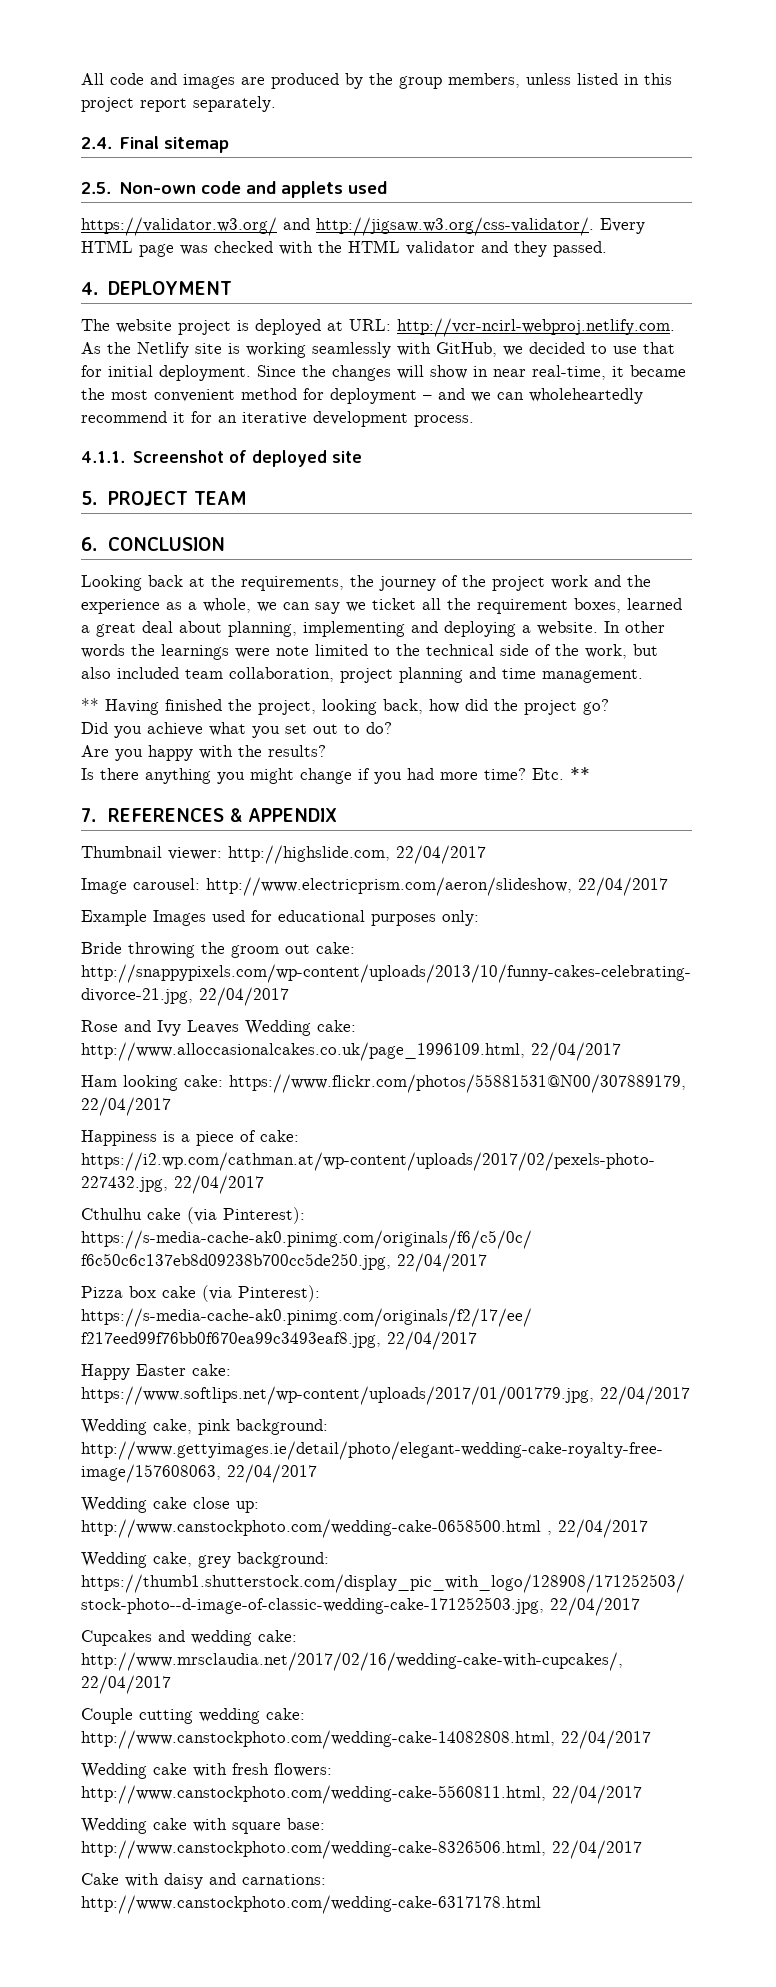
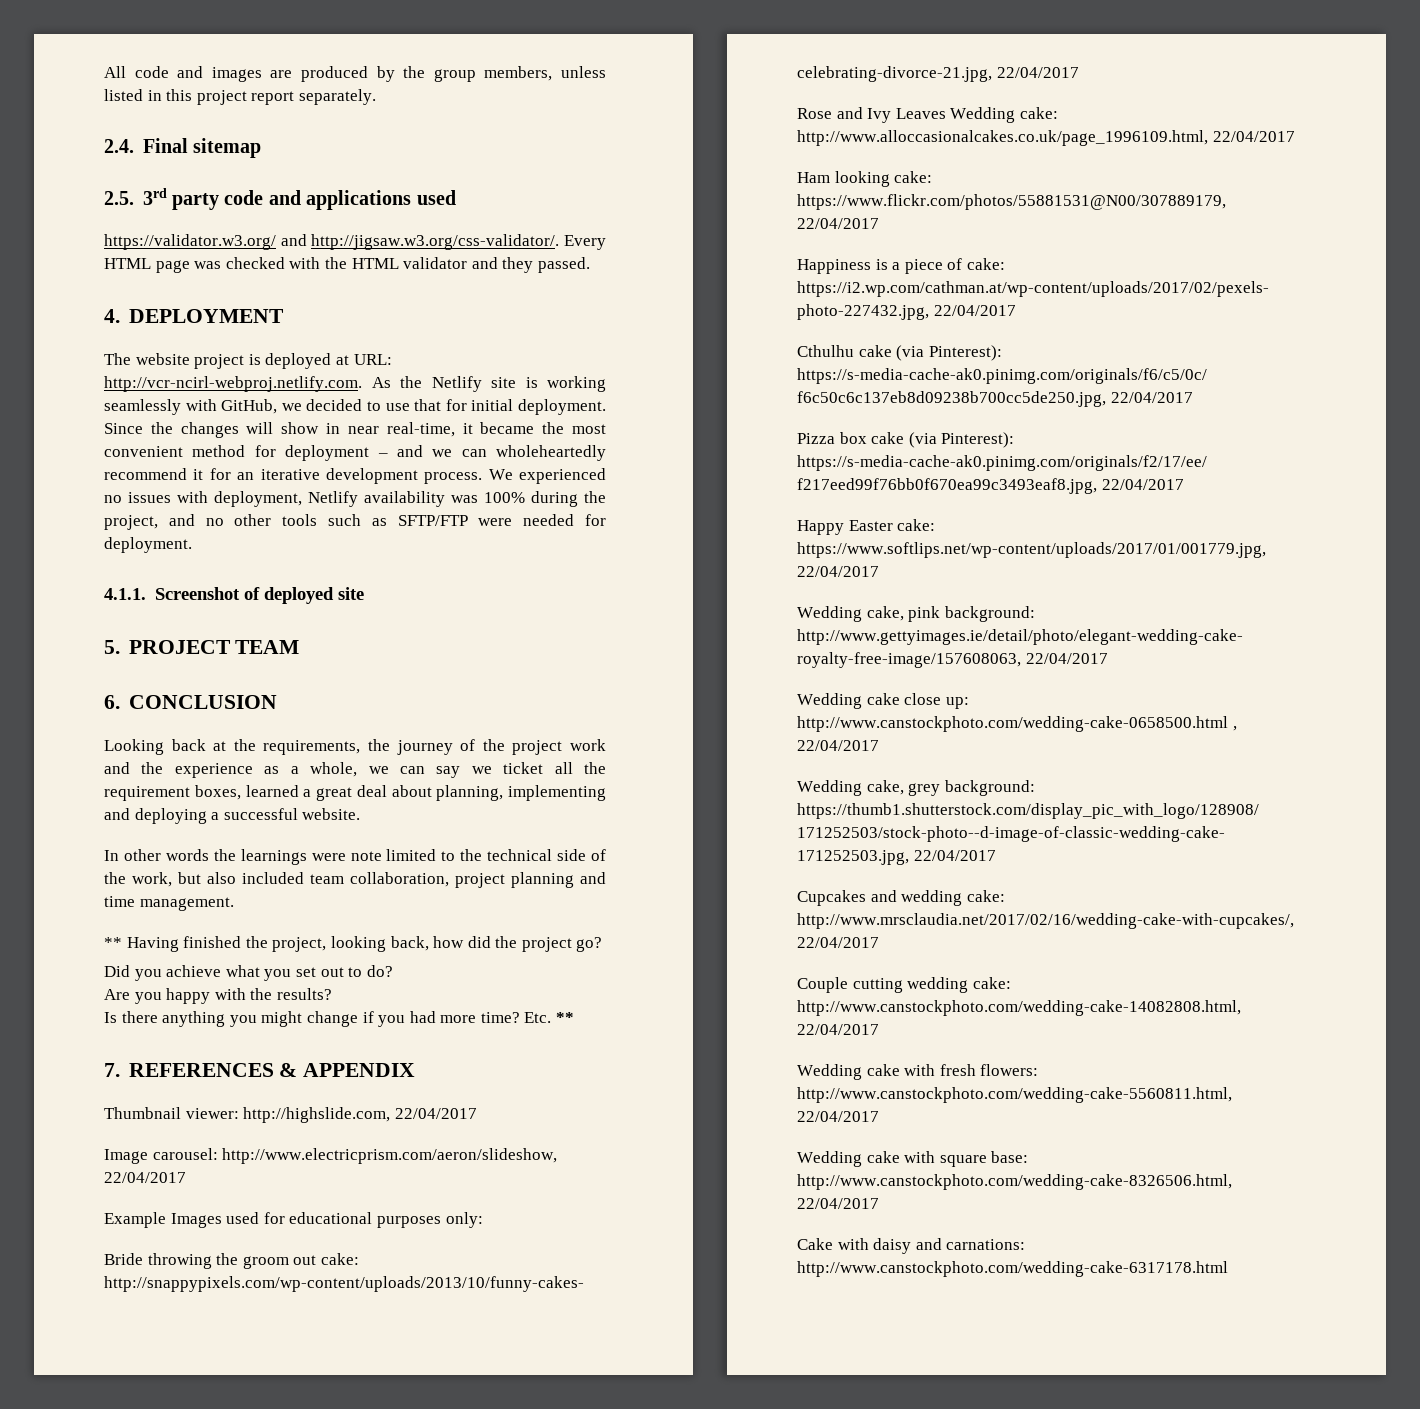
- 2.5. Non-own code and applets used
+ 2.5. 3rd party code and applications used
+ We experienced no issues with deployment, Netlify availability was 100% during the project, and no other tools such as SFTP/FTP were needed for deployment.
- Looking back at the requirements, the journey of the project work and the experience as a whole, we can say we ticket all the requirement boxes, learned a great deal about planning, implementing and deploying a website. In other words the learnings were note limited to the technical side of the work, but also included team collaboration, project planning and time management.
+ Looking back at the requirements, the journey of the project work and the experience as a whole, we can say we ticket all the requirement boxes, learned a great deal about planning, implementing and deploying a successful website.
+ In other words the learnings were note limited to the technical side of the work, but also included team collaboration, project planning and time management.

